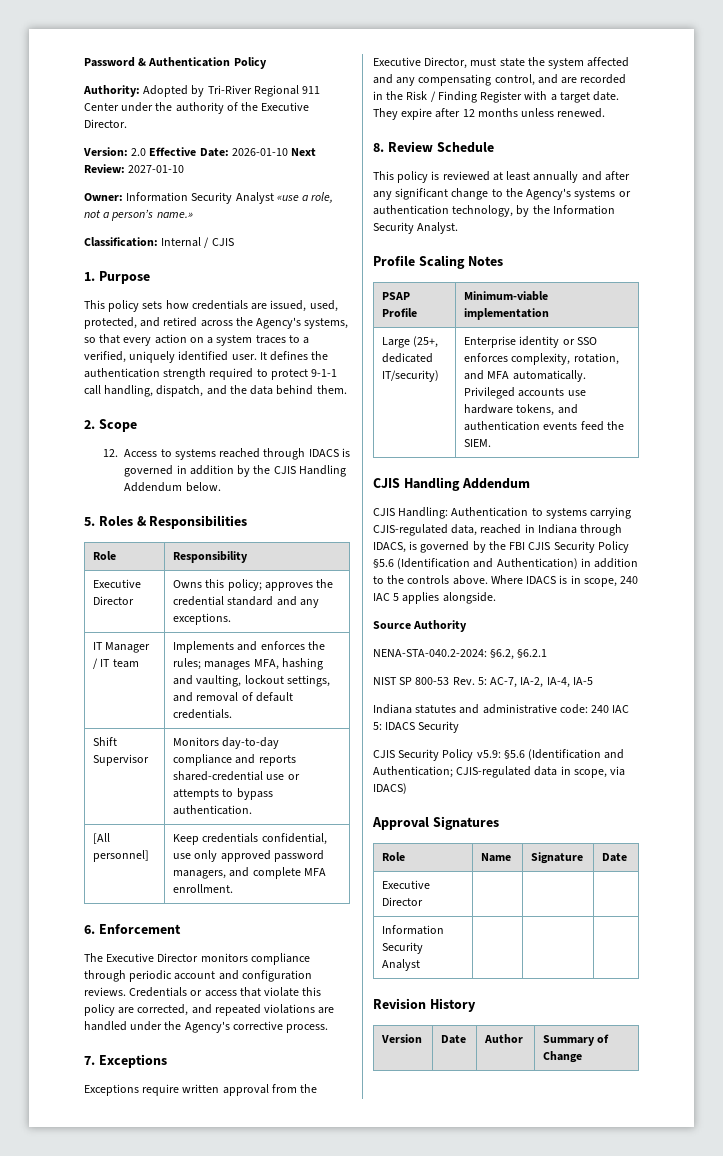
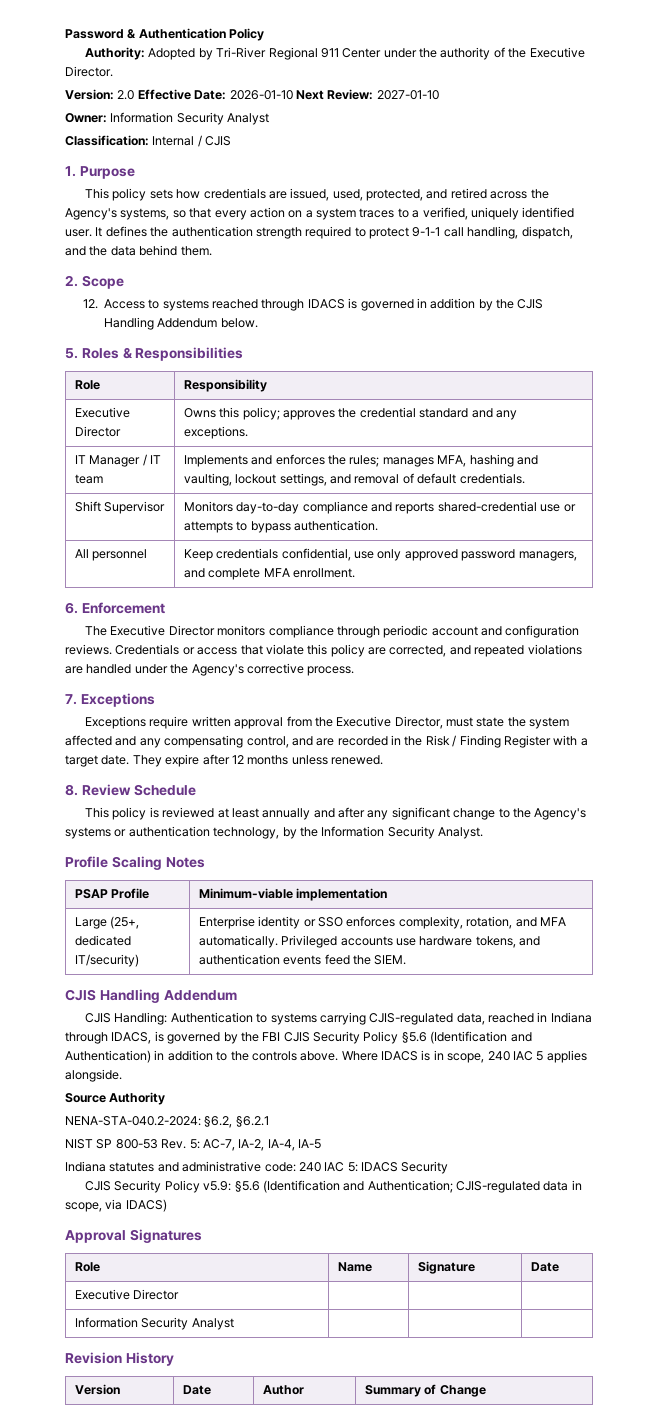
- Owner: Information Security Analyst «use a role, not a person’s name.»
+ Owner: Information Security Analyst
- [All personnel] | Keep credentials confidential, use only approved password managers, and complete MFA enrollment.
+ All personnel | Keep credentials confidential, use only approved password managers, and complete MFA enrollment.

